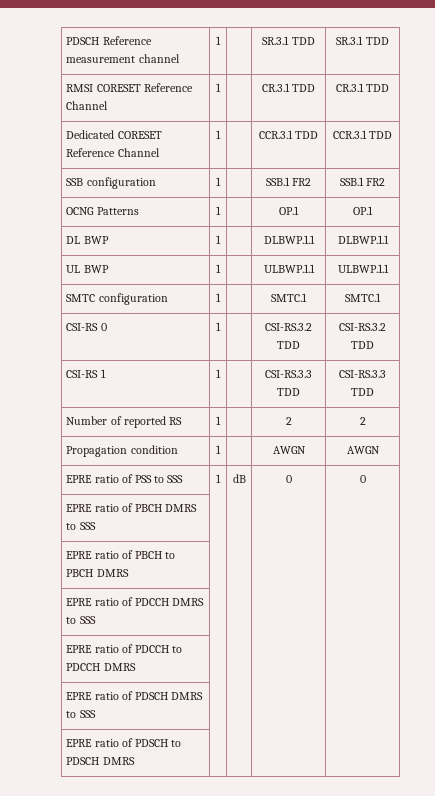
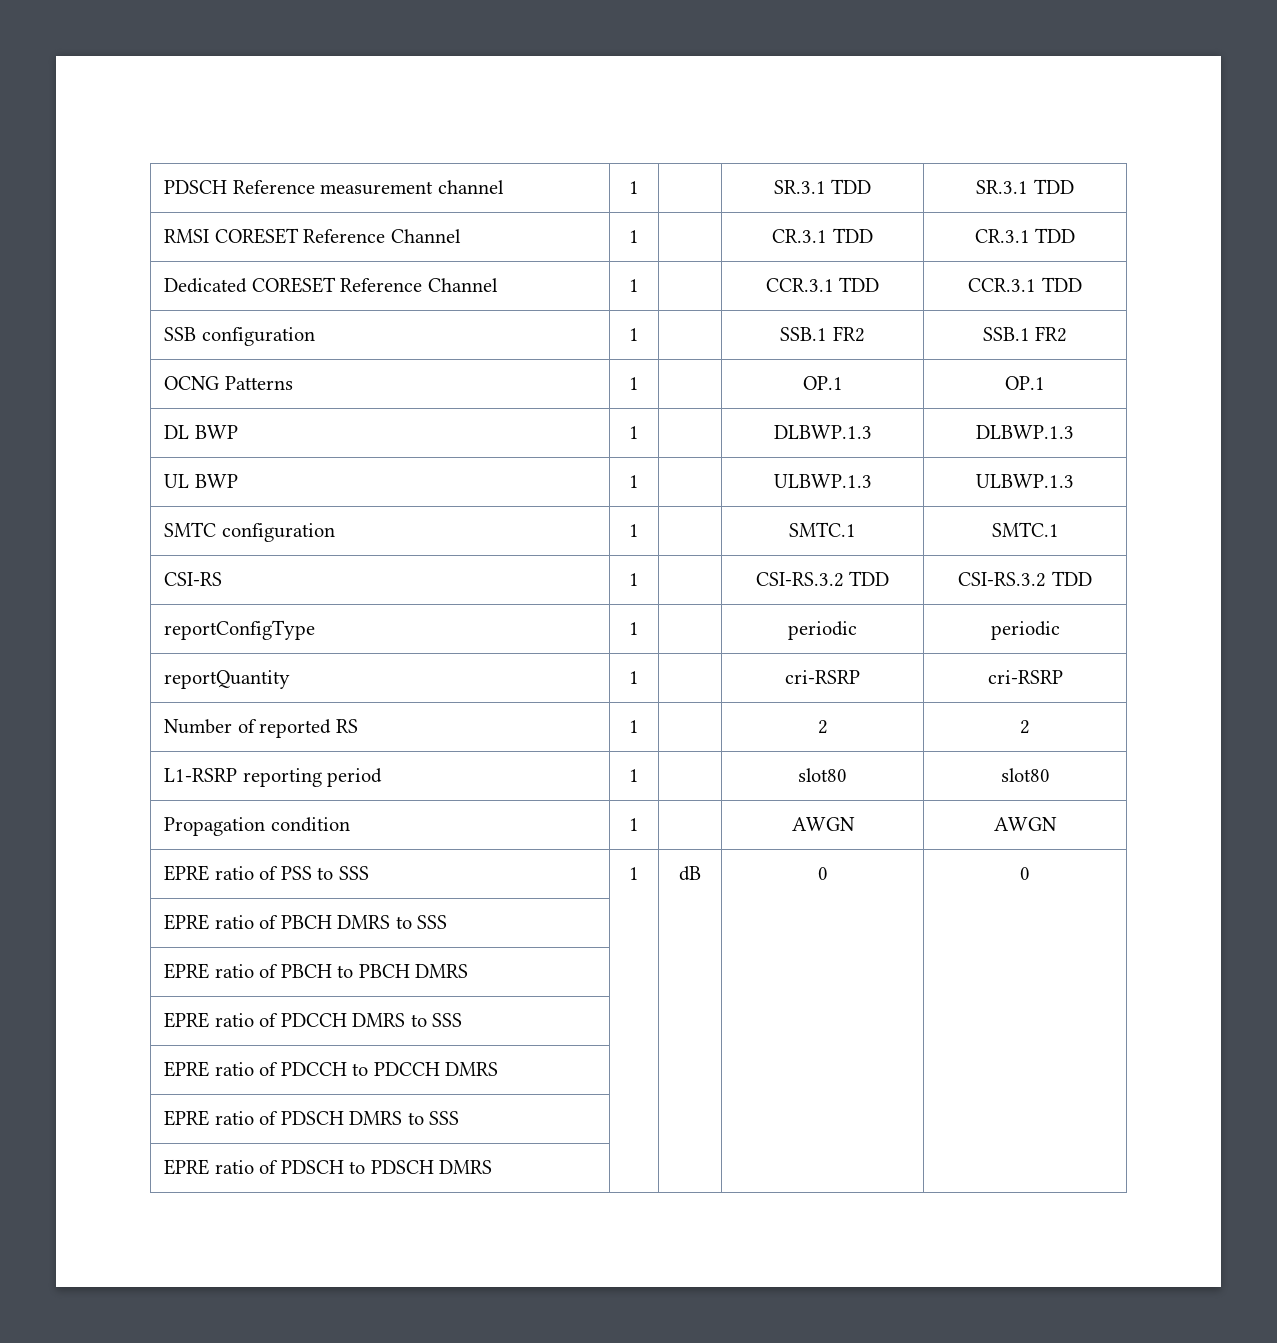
- DL BWP | 1 | | DLBWP.1.1 | DLBWP.1.1
+ DL BWP | 1 | | DLBWP.1.3 | DLBWP.1.3
- UL BWP | 1 | | ULBWP.1.1 | ULBWP.1.1
+ UL BWP | 1 | | ULBWP.1.3 | ULBWP.1.3
- CSI-RS 0 | 1 | | CSI-RS.3.2 TDD | CSI-RS.3.2 TDD
+ CSI-RS | 1 | | CSI-RS.3.2 TDD | CSI-RS.3.2 TDD
- CSI-RS 1 | 1 | | CSI-RS.3.3 TDD | CSI-RS.3.3 TDD
+ reportConfigType | 1 | | periodic | periodic
+ reportQuantity | 1 | | cri-RSRP | cri-RSRP
+ L1-RSRP reporting period | 1 | | slot80 | slot80

